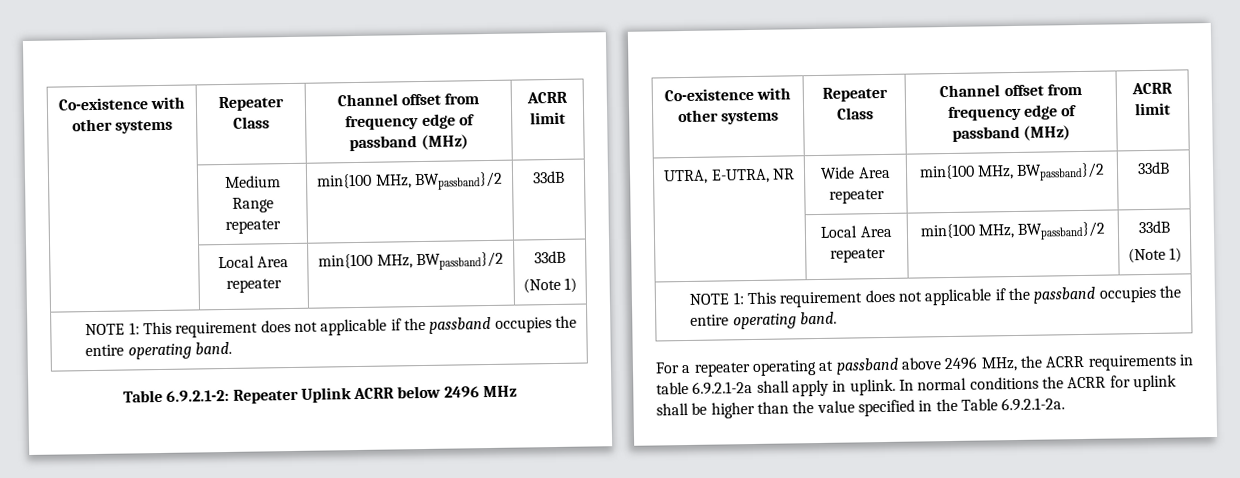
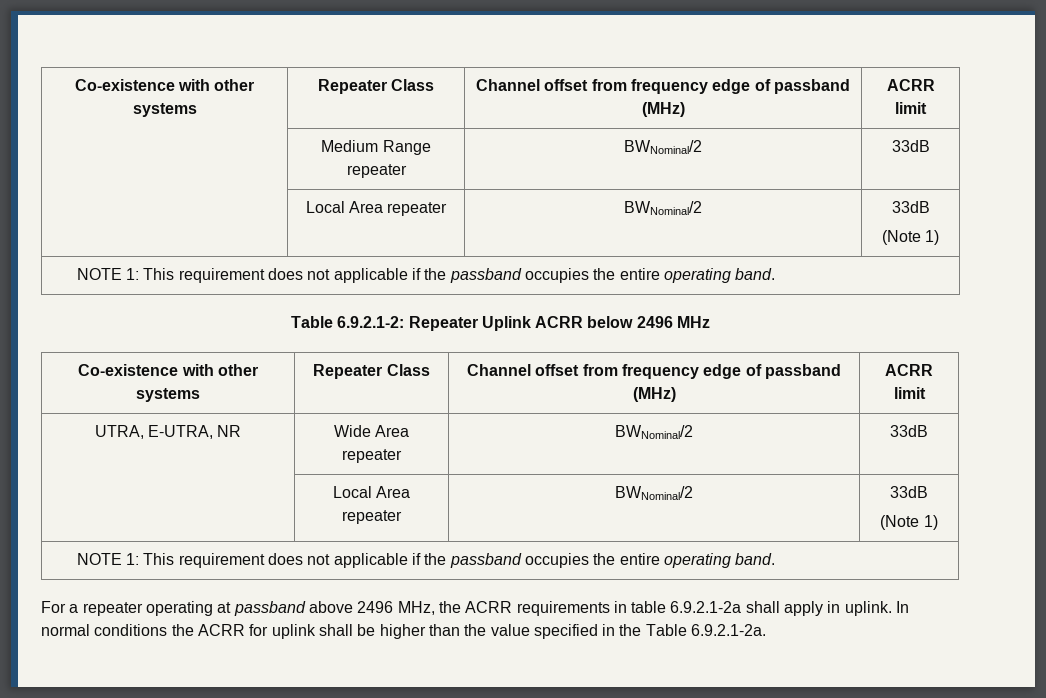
- | Medium Range repeater | min{100 MHz, BWpassband}/2 | 33dB
- | Local Area repeater | min{100 MHz, BWpassband}/2 | 33dB
+ | Medium Range repeater | BWNominal/2 | 33dB
+ | Local Area repeater | BWNominal/2 | 33dB
- UTRA, E-UTRA, NR | Wide Area repeater | min{100 MHz, BWpassband}/2 | 33dB
- | Local Area repeater | min{100 MHz, BWpassband}/2 | 33dB
+ UTRA, E-UTRA, NR | Wide Area repeater | BWNominal/2 | 33dB
+ | Local Area repeater | BWNominal/2 | 33dB

